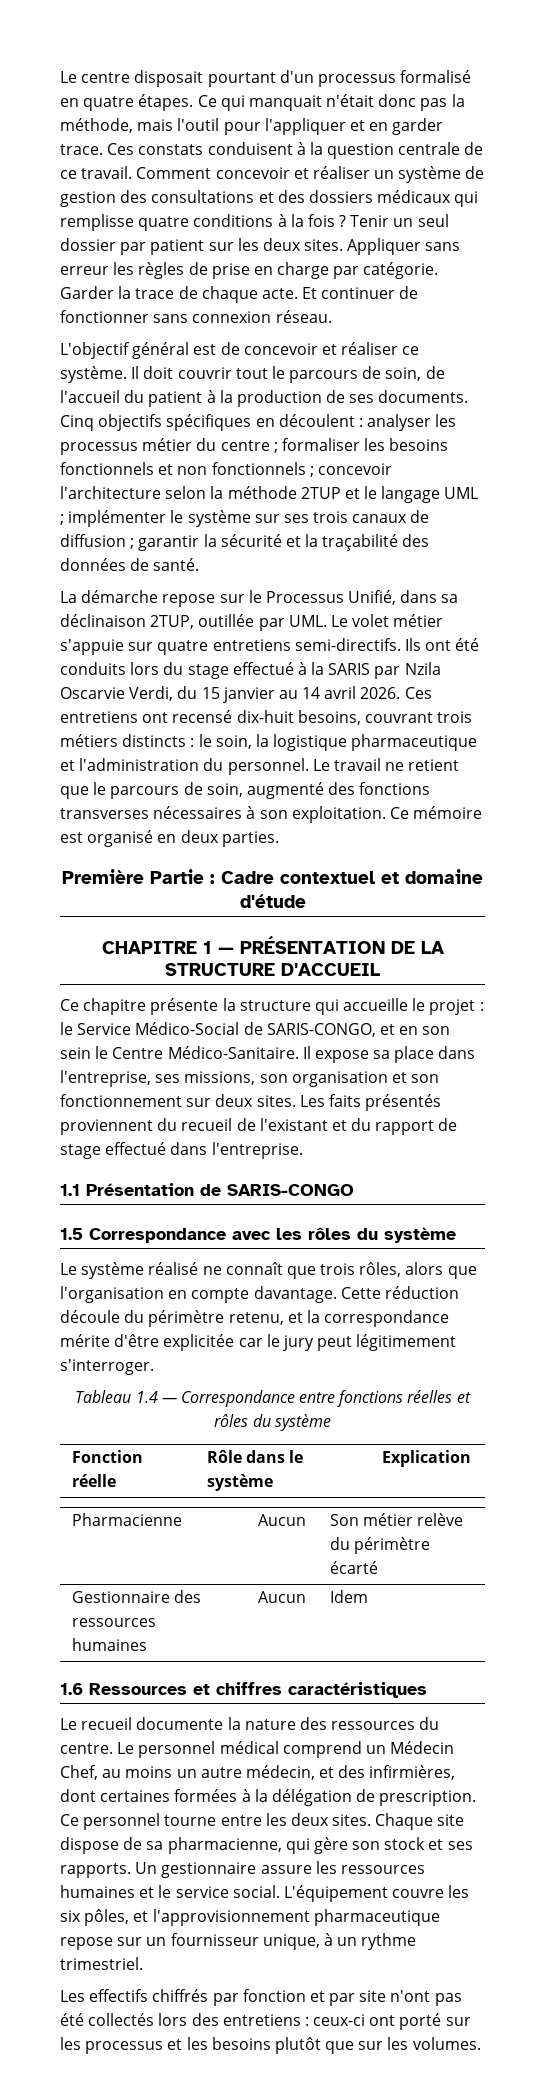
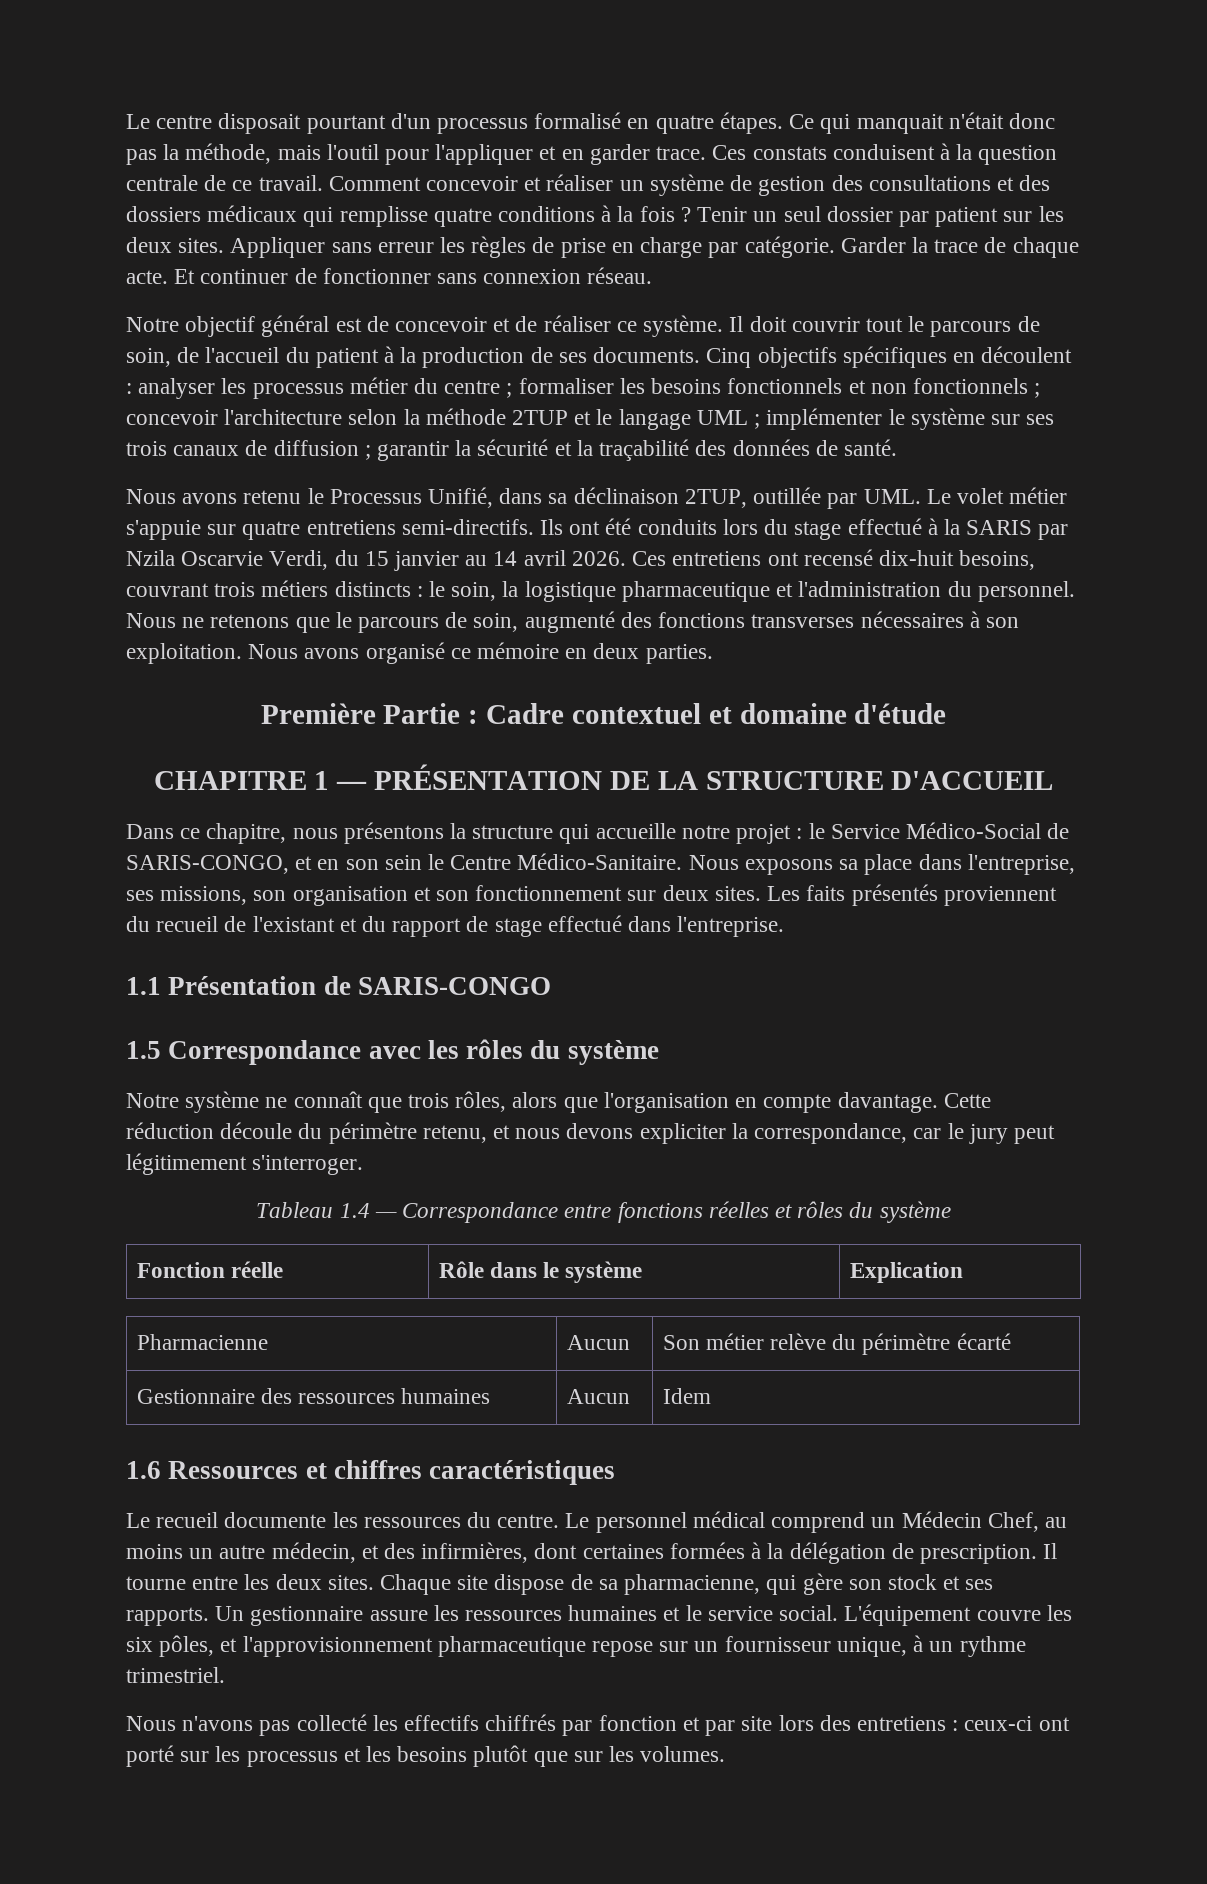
- L'objectif général est de concevoir et réaliser ce système.
+ Notre objectif général est de concevoir et de réaliser ce système.
- La démarche repose sur le Processus Unifié, dans sa déclinaison 2TUP, outillée par UML. Le volet métier s'appuie sur quatre entretiens semi-directifs.
+ Nous avons retenu le Processus Unifié, dans sa déclinaison 2TUP, outillée par UML. Le volet métier s'appuie sur quatre entretiens semi-directifs.
- Le travail ne retient que le parcours de soin, augmenté des fonctions transverses nécessaires à son exploitation.
+ Nous ne retenons que le parcours de soin, augmenté des fonctions transverses nécessaires à son exploitation.
- Ce mémoire est organisé en deux parties.
+ Nous avons organisé ce mémoire en deux parties.
- Ce chapitre présente la structure qui accueille le projet : le Service Médico-Social de SARIS-CONGO, et en son sein le Centre Médico-Sanitaire.
+ Dans ce chapitre, nous présentons la structure qui accueille notre projet : le Service Médico-Social de SARIS-CONGO, et en son sein le Centre Médico-Sanitaire.
- Il expose sa place dans l'entreprise, ses missions, son organisation et son fonctionnement sur deux sites.
+ Nous exposons sa place dans l'entreprise, ses missions, son organisation et son fonctionnement sur deux sites.
- Le système réalisé ne connaît que trois rôles, alors que l'organisation en compte davantage.
+ Notre système ne connaît que trois rôles, alors que l'organisation en compte davantage.
- Cette réduction découle du périmètre retenu, et la correspondance mérite d'être explicitée car le jury peut légitimement s'interroger.
+ Cette réduction découle du périmètre retenu, et nous devons expliciter la correspondance, car le jury peut légitimement s'interroger.
- Le recueil documente la nature des ressources du centre.
+ Le recueil documente les ressources du centre.
- Ce personnel tourne entre les deux sites.
+ Il tourne entre les deux sites.
- Les effectifs chiffrés par fonction et par site n'ont pas été collectés lors des entretiens : ceux-ci ont porté sur les processus et les besoins plutôt que sur les volumes.
+ Nous n'avons pas collecté les effectifs chiffrés par fonction et par site lors des entretiens : ceux-ci ont porté sur les processus et les besoins plutôt que sur les volumes.

